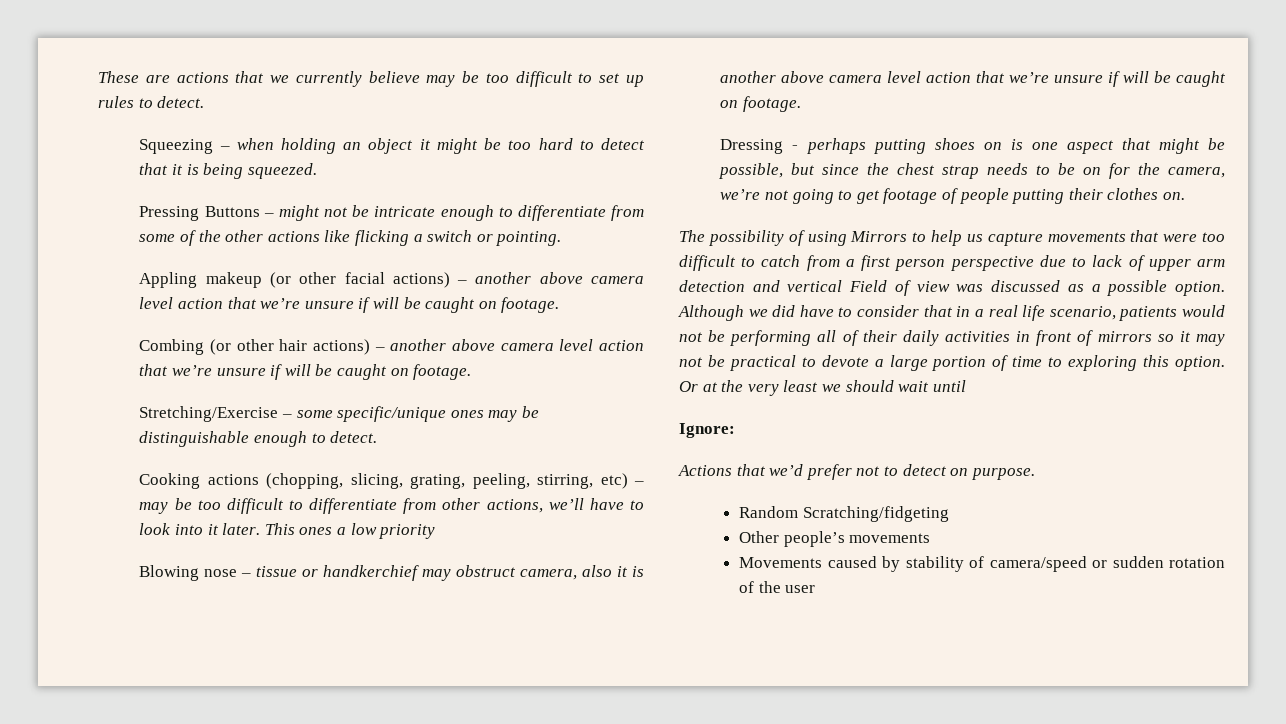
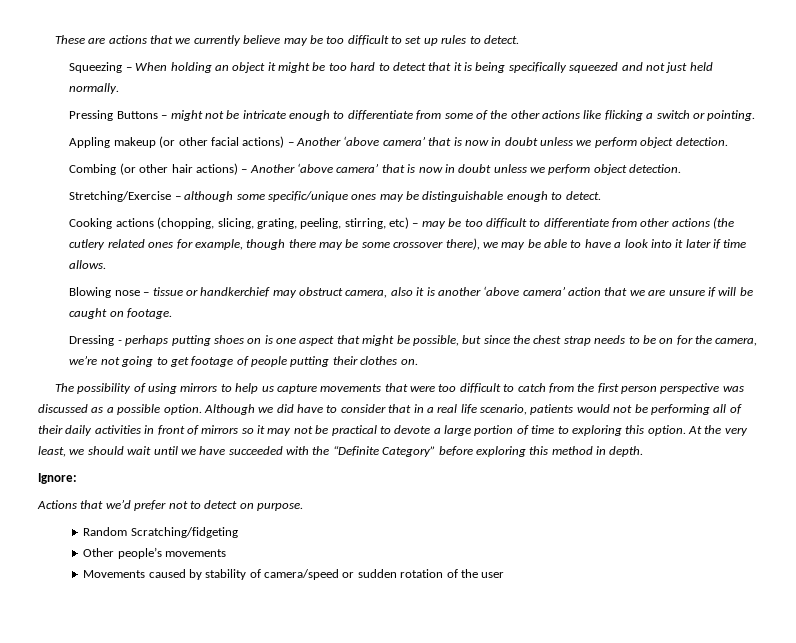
- Squeezing – when holding an object it might be too hard to detect that it is being squeezed.
+ Squeezing – When holding an object it might be too hard to detect that it is being specifically squeezed and not just held normally.
- Appling makeup (or other facial actions) – another above camera level action that we’re unsure if will be caught on footage.
+ Appling makeup (or other facial actions) – Another ‘above camera’ that is now in doubt unless we perform object detection.
- Combing (or other hair actions) – another above camera level action that we’re unsure if will be caught on footage.
+ Combing (or other hair actions) – Another ‘above camera’ that is now in doubt unless we perform object detection.
- Stretching/Exercise – some specific/unique ones may be distinguishable enough to detect.
+ Stretching/Exercise – although some specific/unique ones may be distinguishable enough to detect.
- Cooking actions (chopping, slicing, grating, peeling, stirring, etc) – may be too difficult to differentiate from other actions, we’ll have to look into it later. This ones a low priority
+ Cooking actions (chopping, slicing, grating, peeling, stirring, etc) – may be too difficult to differentiate from other actions (the cutlery related ones for example, though there may be some crossover there), we may be able to have a look into it later if time allows.
- Blowing nose – tissue or handkerchief may obstruct camera, also it is another above camera level action that we’re unsure if will be caught on footage.
+ Blowing nose – tissue or handkerchief may obstruct camera, also it is another ‘above camera’ action that we are unsure if will be caught on footage.
- The possibility of using Mirrors to help us capture movements that were too difficult to catch from a first person perspective due to lack of upper arm detection and vertical Field of view was discussed as a possible option.
+ The possibility of using mirrors to help us capture movements that were too difficult to catch from the first person perspective was discussed as a possible option.
- Or at the very least we should wait until
+ At the very least, we should wait until we have succeeded with the “Definite Category” before exploring this method in depth.

